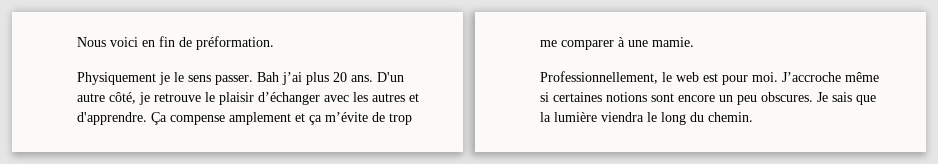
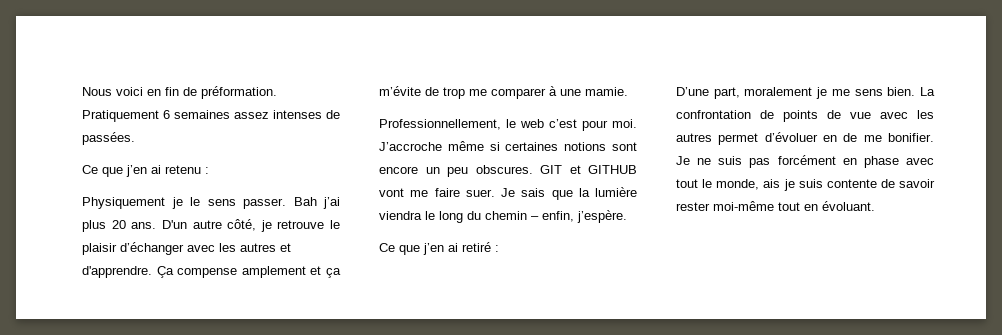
+ Pratiquement 6 semaines assez intenses de passées.
+ Ce que j’en ai retenu :
- Professionnellement, le web est pour moi.
+ Professionnellement, le web c’est pour moi.
+ GIT et GITHUB vont me faire suer.
- Je sais que la lumière viendra le long du chemin.
+ Je sais que la lumière viendra le long du chemin – enfin, j’espère.
+ Ce que j’en ai retiré :
+ D’une part, moralement je me sens bien. La confrontation de points de vue avec les autres permet d’évoluer en de me bonifier. Je ne suis pas forcément en phase avec tout le monde, ais je suis contente de savoir rester moi-même tout en évoluant.

